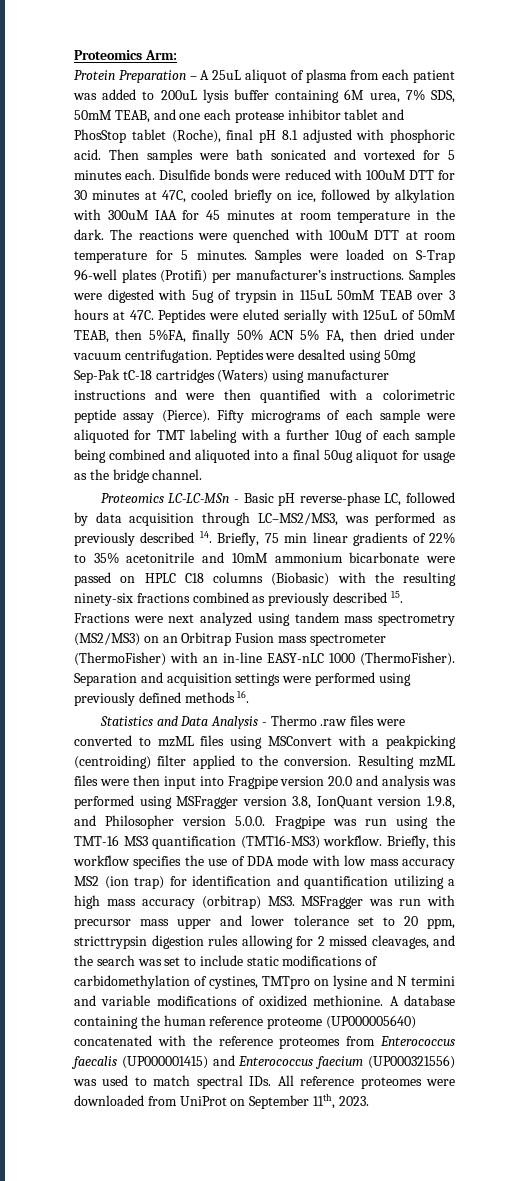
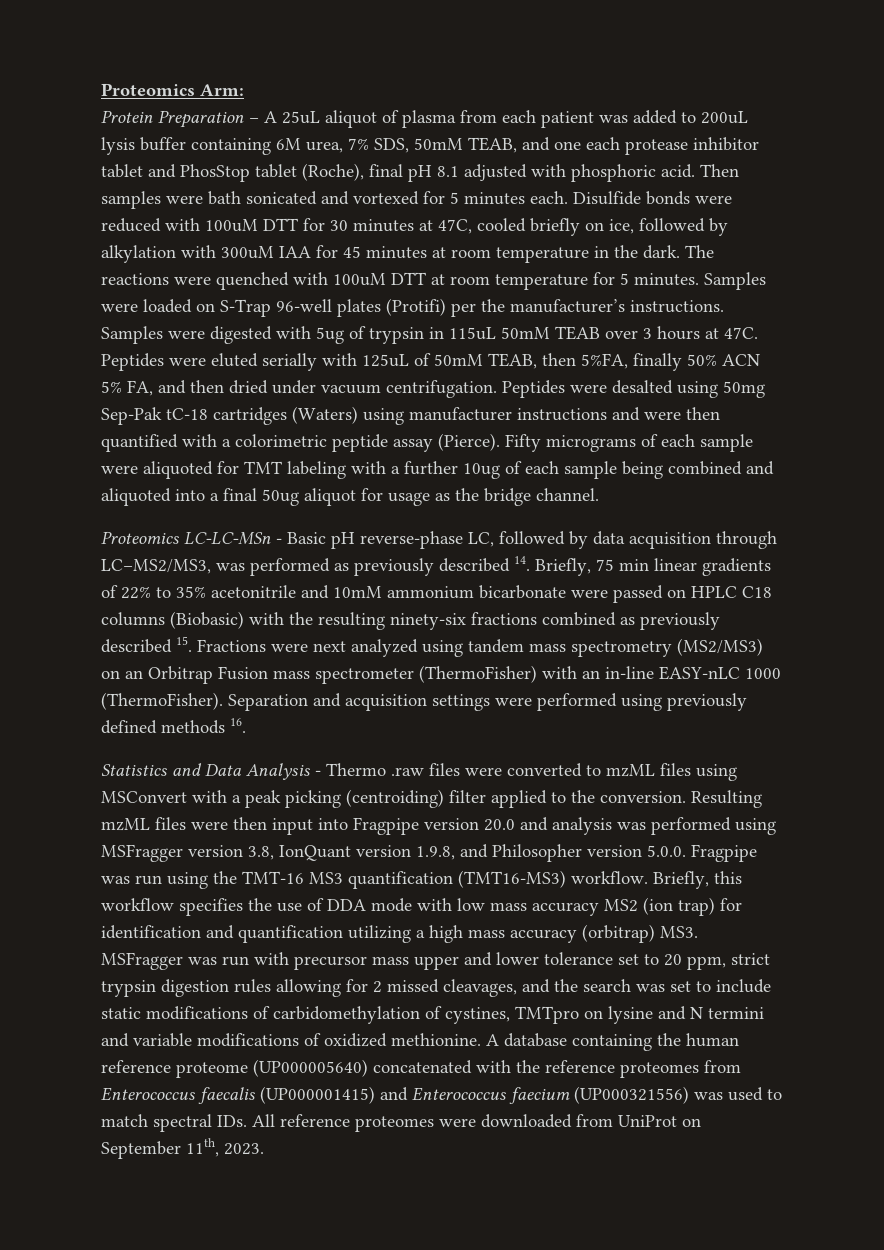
- Samples were loaded on S-Trap 96-well plates (Protifi) per manufacturer’s instructions.
+ Samples were loaded on S-Trap 96-well plates (Protifi) per the manufacturer’s instructions.
- Peptides were eluted serially with 125uL of 50mM TEAB, then 5%FA, finally 50% ACN 5% FA, then dried under vacuum centrifugation.
+ Peptides were eluted serially with 125uL of 50mM TEAB, then 5%FA, finally 50% ACN 5% FA, and then dried under vacuum centrifugation.
- Statistics and Data Analysis - Thermo .raw files were converted to mzML files using MSConvert with a peakpicking (centroiding) filter applied to the conversion.
+ Statistics and Data Analysis - Thermo .raw files were converted to mzML files using MSConvert with a peak picking (centroiding) filter applied to the conversion.
- Briefly, this workflow specifies the use of DDA mode with low mass accuracy MS2 (ion trap) for identification and quantification utilizing a high mass accuracy (orbitrap) MS3. MSFragger was run with precursor mass upper and lower tolerance set to 20 ppm, stricttrypsin digestion rules allowing for 2 missed cleavages, and the search was set to include static modifications of carbidomethylation of cystines, TMTpro on lysine and N termini and variable modifications of oxidized methionine.
+ Briefly, this workflow specifies the use of DDA mode with low mass accuracy MS2 (ion trap) for identification and quantification utilizing a high mass accuracy (orbitrap) MS3. MSFragger was run with precursor mass upper and lower tolerance set to 20 ppm, strict trypsin digestion rules allowing for 2 missed cleavages, and the search was set to include static modifications of carbidomethylation of cystines, TMTpro on lysine and N termini and variable modifications of oxidized methionine.

